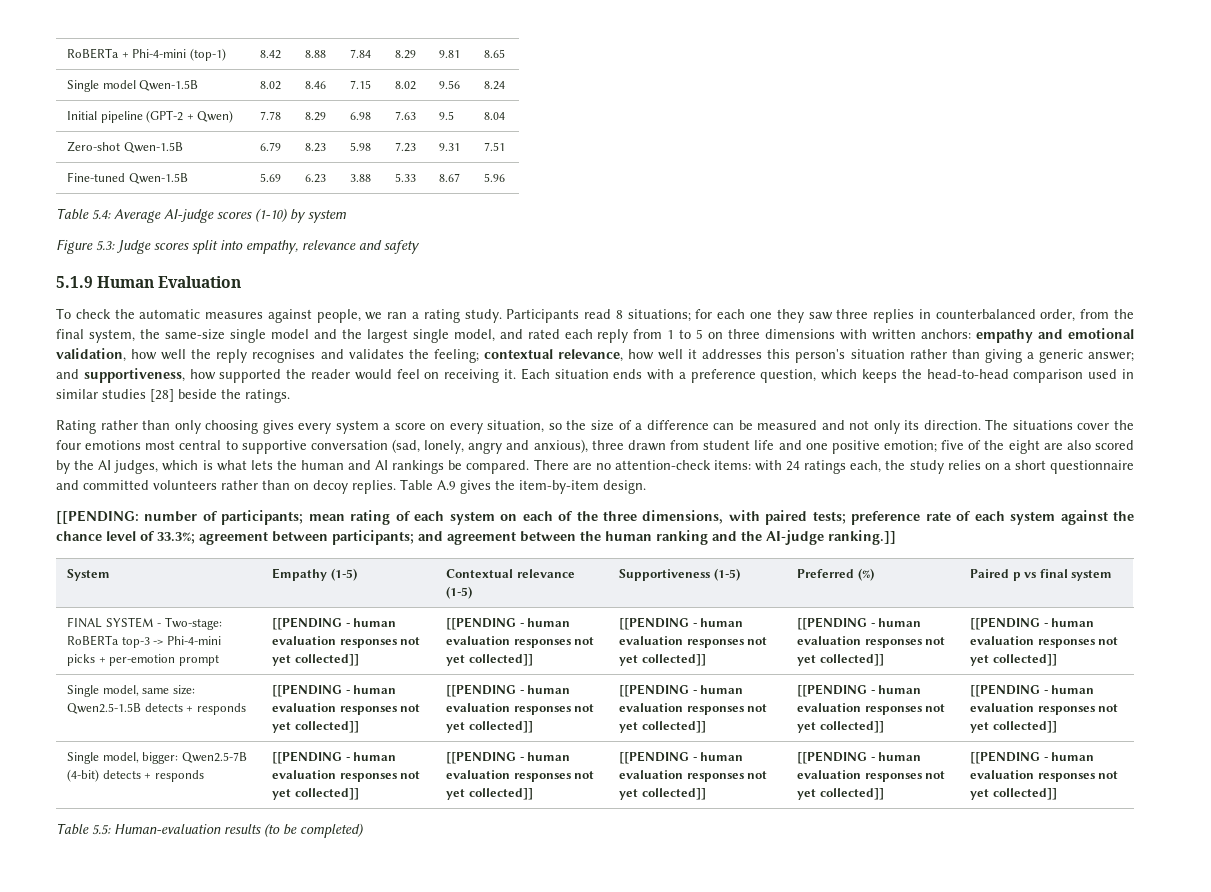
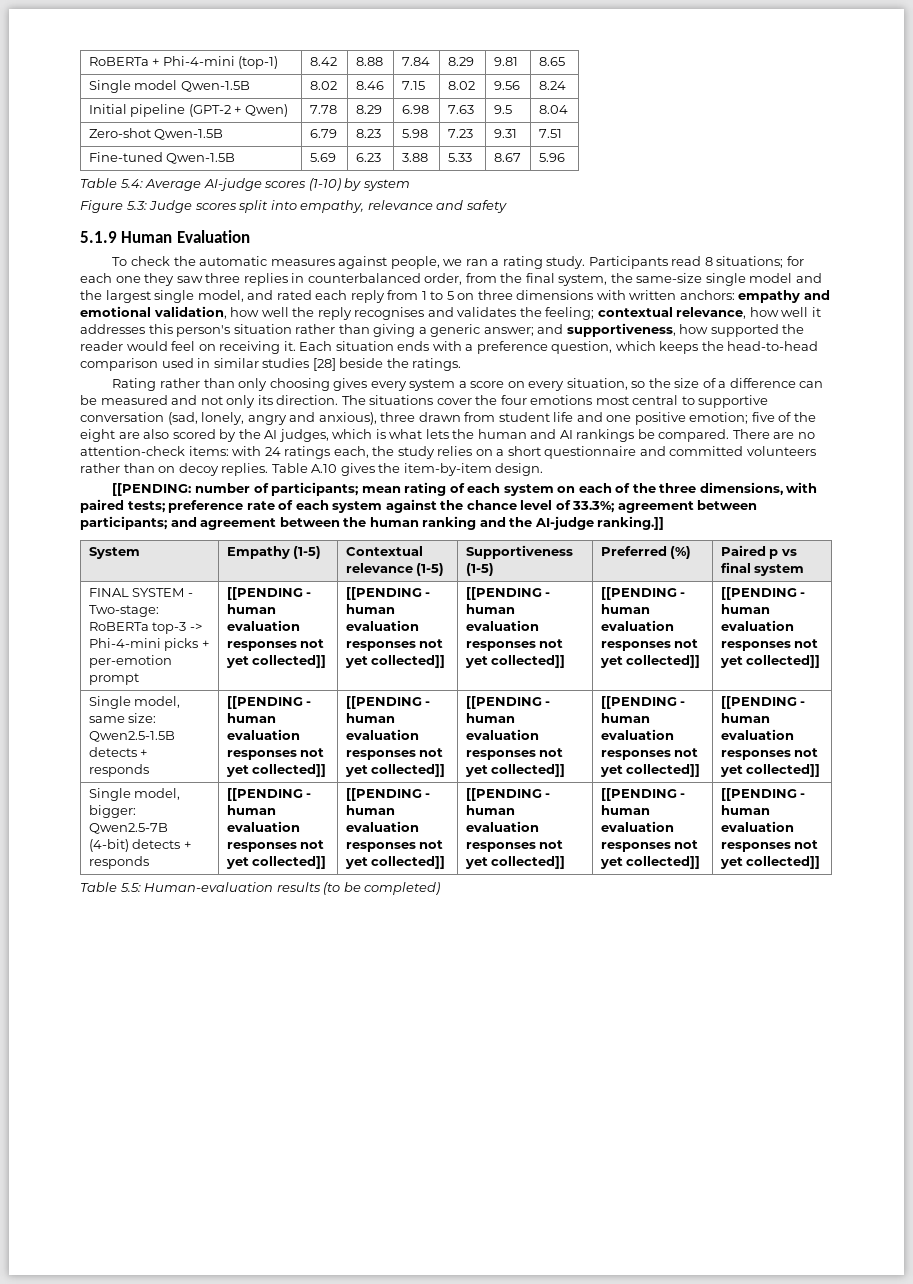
- Table A.9 gives the item-by-item design.
+ Table A.10 gives the item-by-item design.

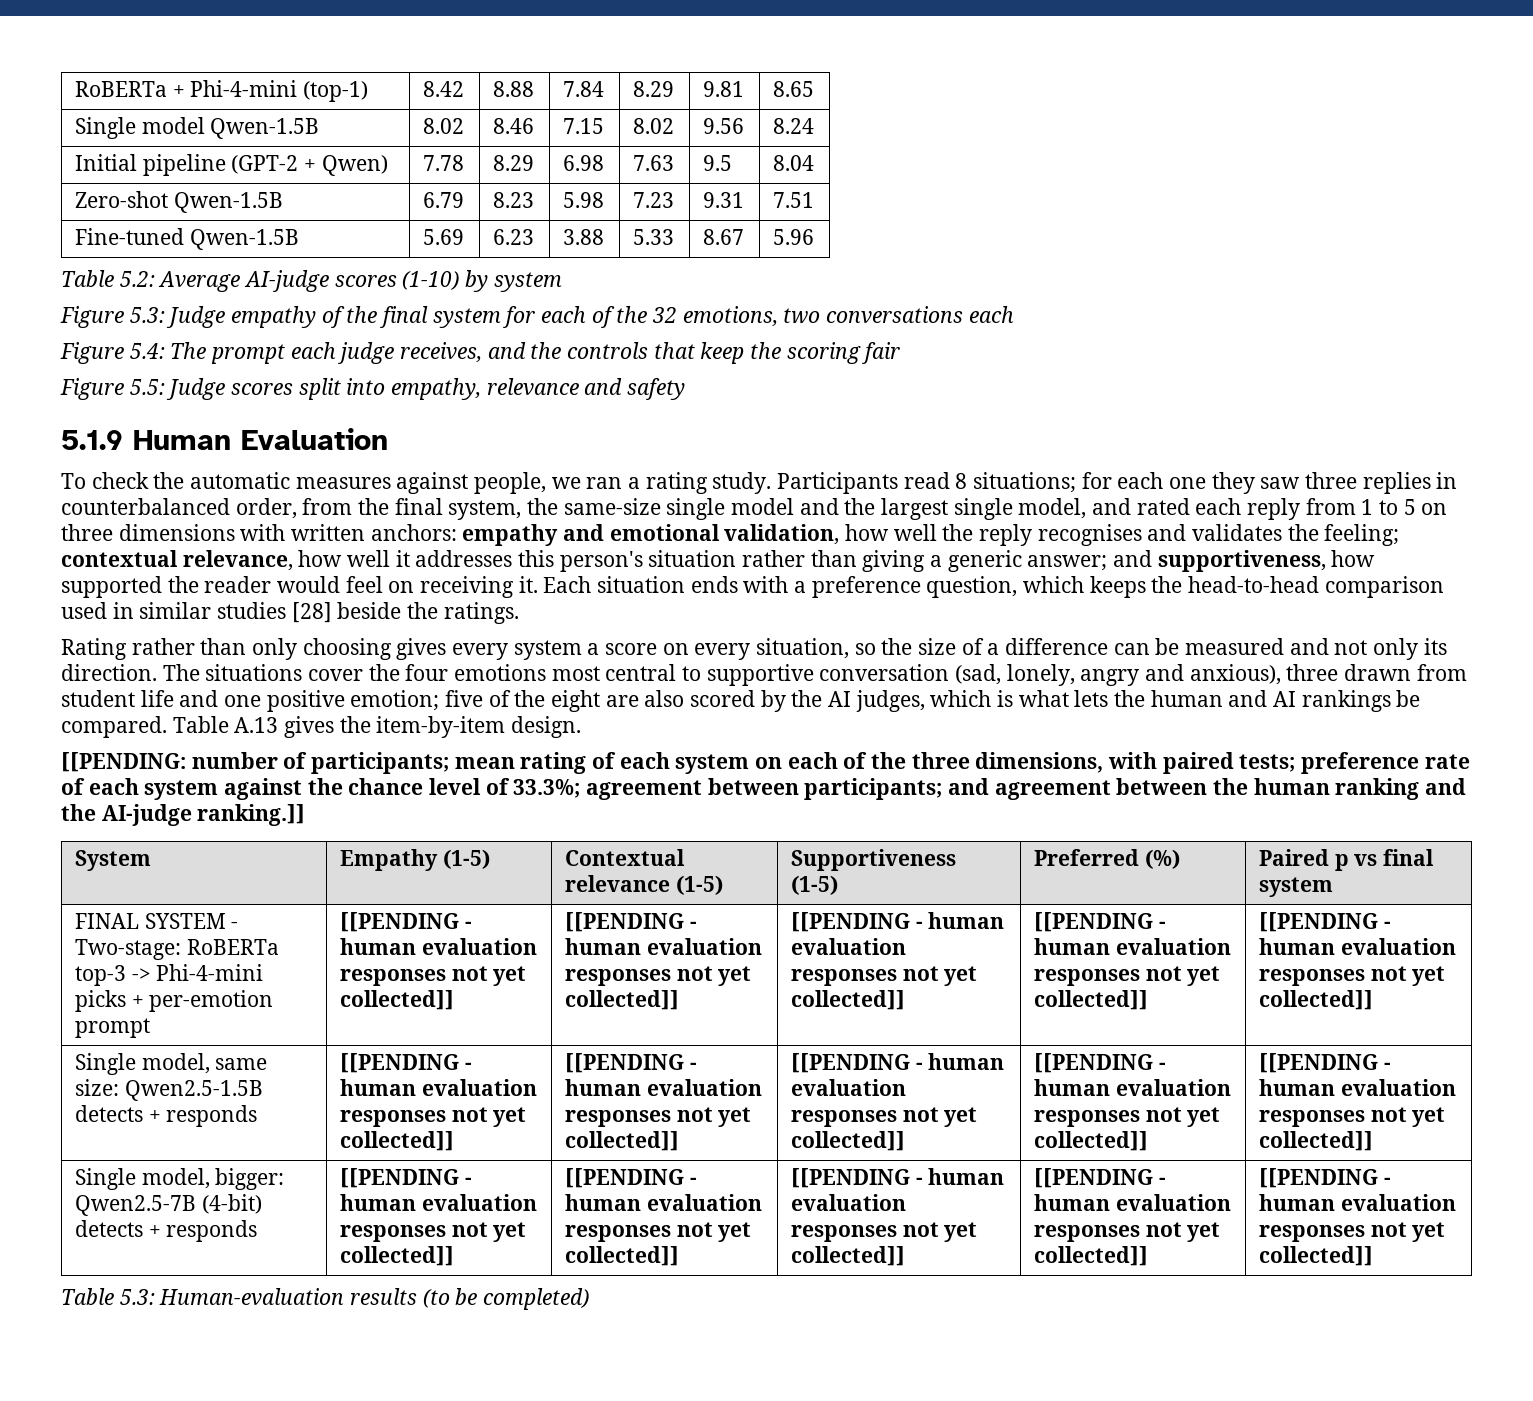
- Table 5.4: Average AI-judge scores (1-10) by system
+ Table 5.2: Average AI-judge scores (1-10) by system
- Figure 5.3: Judge scores split into empathy, relevance and safety
+ Figure 5.3: Judge empathy of the final system for each of the 32 emotions, two conversations each
+ Figure 5.4: The prompt each judge receives, and the controls that keep the scoring fair
+ Figure 5.5: Judge scores split into empathy, relevance and safety
- There are no attention-check items: with 24 ratings each, the study relies on a short questionnaire and committed volunteers rather than on decoy replies. Table A.10 gives the item-by-item design.
+ Table A.13 gives the item-by-item design.
- Table 5.5: Human-evaluation results (to be completed)
+ Table 5.3: Human-evaluation results (to be completed)

